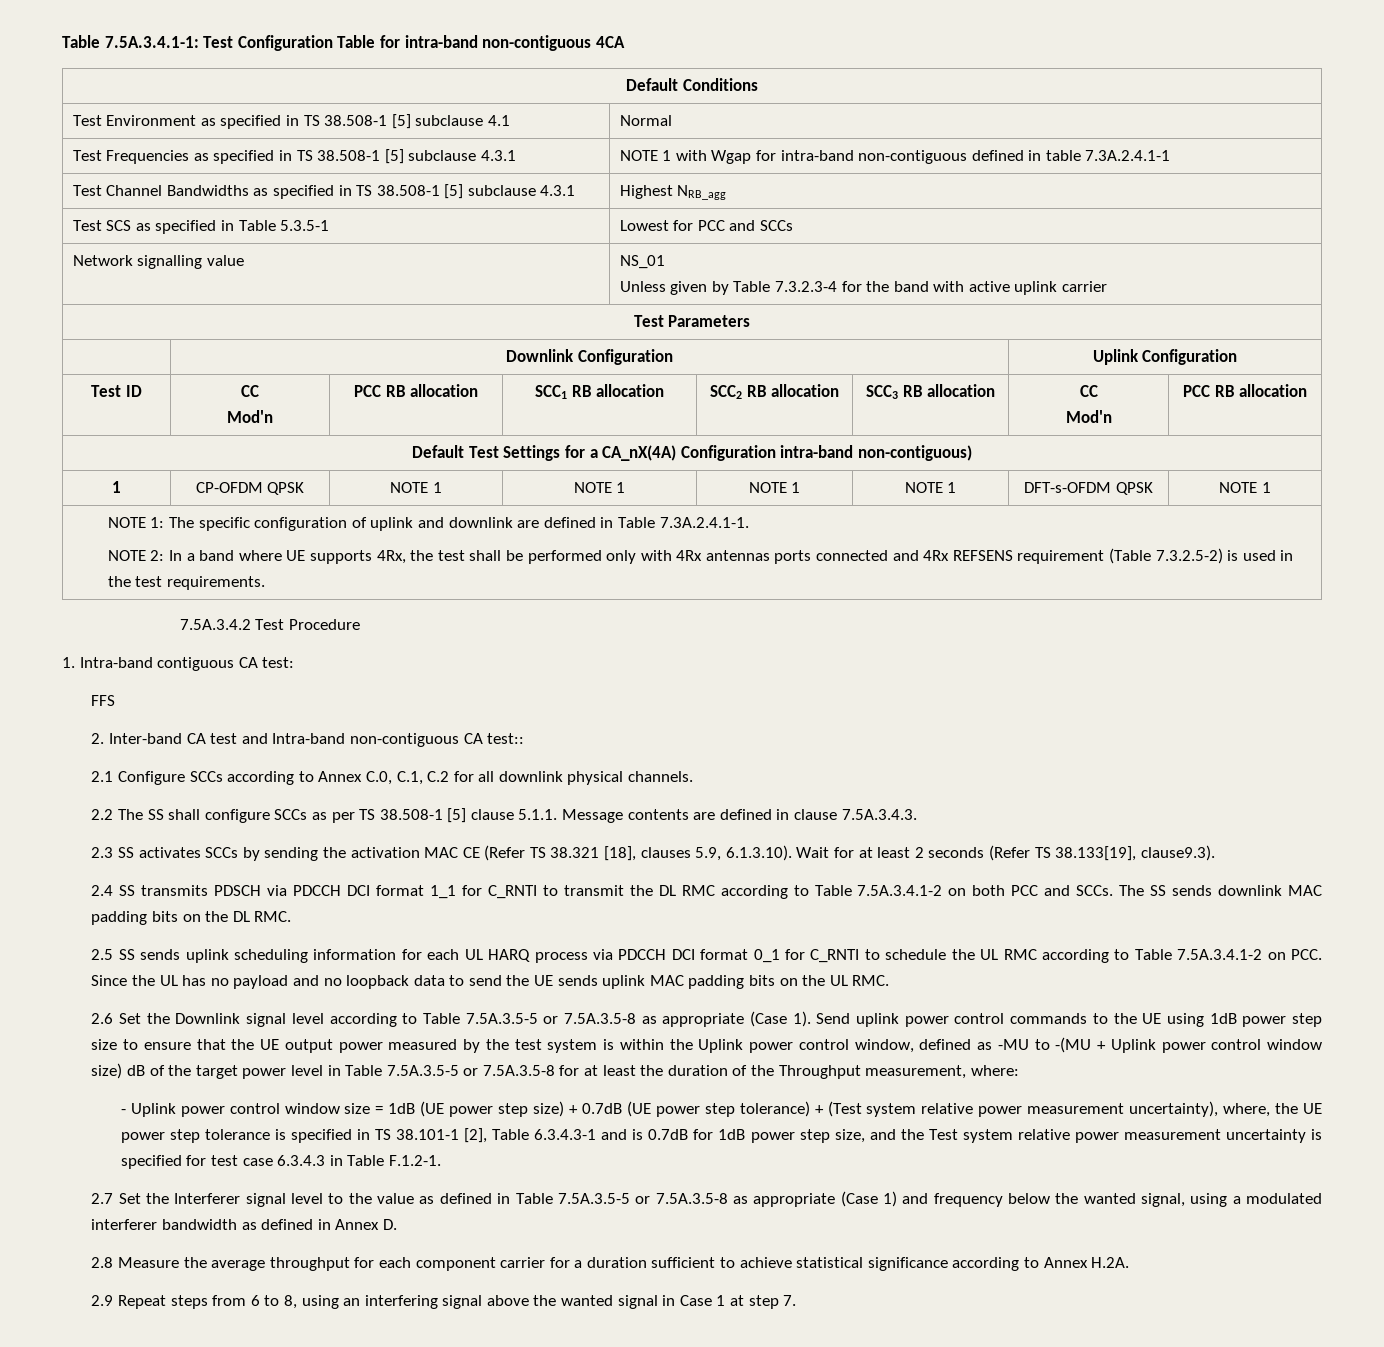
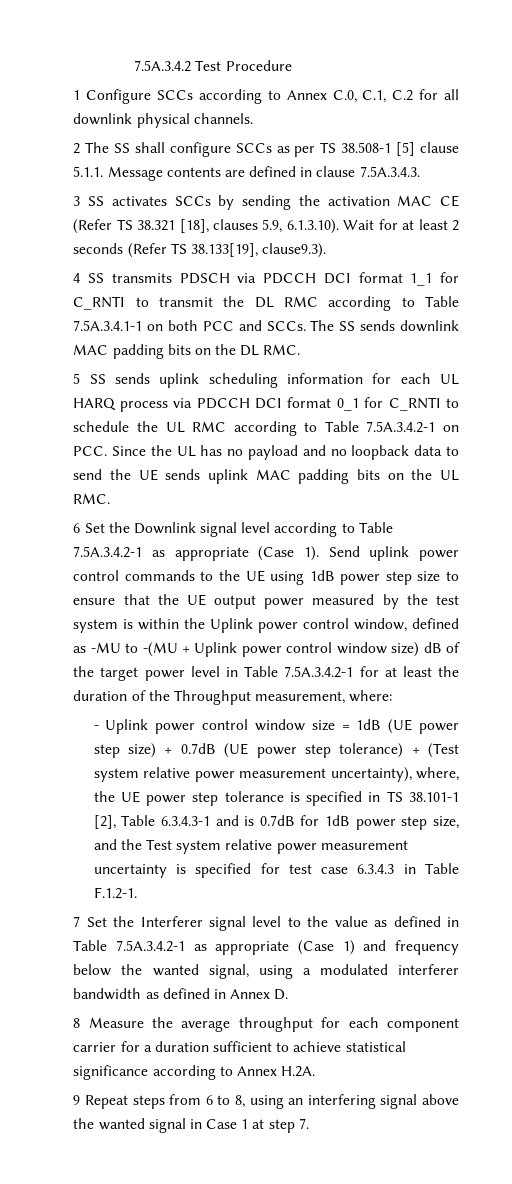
- Table 7.5A.3.4.1-1: Test Configuration Table for intra-band non-contiguous 4CA
- Default Conditions
- Test Environment as specified in TS 38.508-1 [5] subclause 4.1 | Normal
- Test Frequencies as specified in TS 38.508-1 [5] subclause 4.3.1 | NOTE 1 with Wgap for intra-band non-contiguous defined in table 7.3A.2.4.1-1
- Test Channel Bandwidths as specified in TS 38.508-1 [5] subclause 4.3.1 | Highest NRB_agg
- Test SCS as specified in Table 5.3.5-1 | Lowest for PCC and SCCs
- Network signalling value | NS_01
- Unless given by Table 7.3.2.3-4 for the band with active uplink carrier
- Test Parameters
- | Downlink Configuration | Uplink Configuration
- Test ID | CC
- Mod'n | PCC RB allocation | SCC1 RB allocation | SCC2 RB allocation | SCC3 RB allocation | CC
- Mod'n | PCC RB allocation
- Default Test Settings for a CA_nX(4A) Configuration intra-band non-contiguous)
- 1 | CP-OFDM QPSK | NOTE 1 | NOTE 1 | NOTE 1 | NOTE 1 | DFT-s-OFDM QPSK | NOTE 1
- NOTE 1: The specific configuration of uplink and downlink are defined in Table 7.3A.2.4.1-1.
- NOTE 2: In a band where UE supports 4Rx, the test shall be performed only with 4Rx antennas ports connected and 4Rx REFSENS requirement (Table 7.3.2.5-2) is used in the test requirements.
  7.5A.3.4.2 Test Procedure
- 1. Intra-band contiguous CA test:
- FFS
- 2. Inter-band CA test and Intra-band non-contiguous CA test::
- 2.1 Configure SCCs according to Annex C.0, C.1, C.2 for all downlink physical channels.
+ 1 Configure SCCs according to Annex C.0, C.1, C.2 for all downlink physical channels.
- 2.2 The SS shall configure SCCs as per TS 38.508-1 [5] clause 5.1.1. Message contents are defined in clause 7.5A.3.4.3.
+ 2 The SS shall configure SCCs as per TS 38.508-1 [5] clause 5.1.1. Message contents are defined in clause 7.5A.3.4.3.
- 2.3 SS activates SCCs by sending the activation MAC CE (Refer TS 38.321 [18], clauses 5.9, 6.1.3.10). Wait for at least 2 seconds (Refer TS 38.133[19], clause9.3).
+ 3 SS activates SCCs by sending the activation MAC CE (Refer TS 38.321 [18], clauses 5.9, 6.1.3.10). Wait for at least 2 seconds (Refer TS 38.133[19], clause9.3).
- 2.4 SS transmits PDSCH via PDCCH DCI format 1_1 for C_RNTI to transmit the DL RMC according to Table 7.5A.3.4.1-2 on both PCC and SCCs.
+ 4 SS transmits PDSCH via PDCCH DCI format 1_1 for C_RNTI to transmit the DL RMC according to Table 7.5A.3.4.1-1 on both PCC and SCCs.
- 2.5 SS sends uplink scheduling information for each UL HARQ process via PDCCH DCI format 0_1 for C_RNTI to schedule the UL RMC according to Table 7.5A.3.4.1-2 on PCC. Since the UL has no payload and no loopback data to send the UE sends uplink MAC padding bits on the UL RMC.
+ 5 SS sends uplink scheduling information for each UL HARQ process via PDCCH DCI format 0_1 for C_RNTI to schedule the UL RMC according to Table 7.5A.3.4.2-1 on PCC. Since the UL has no payload and no loopback data to send the UE sends uplink MAC padding bits on the UL RMC.
- 2.6 Set the Downlink signal level according to Table 7.5A.3.5-5 or 7.5A.3.5-8 as appropriate (Case 1).
+ 6 Set the Downlink signal level according to Table 7.5A.3.4.2-1 as appropriate (Case 1).
- Send uplink power control commands to the UE using 1dB power step size to ensure that the UE output power measured by the test system is within the Uplink power control window, defined as -MU to -(MU + Uplink power control window size) dB of the target power level in Table 7.5A.3.5-5 or 7.5A.3.5-8 for at least the duration of the Throughput measurement, where:
+ Send uplink power control commands to the UE using 1dB power step size to ensure that the UE output power measured by the test system is within the Uplink power control window, defined as -MU to -(MU + Uplink power control window size) dB of the target power level in Table 7.5A.3.4.2-1 for at least the duration of the Throughput measurement, where:
- 2.7 Set the Interferer signal level to the value as defined in Table 7.5A.3.5-5 or 7.5A.3.5-8 as appropriate (Case 1) and frequency below the wanted signal, using a modulated interferer bandwidth as defined in Annex D.
+ 7 Set the Interferer signal level to the value as defined in Table 7.5A.3.4.2-1 as appropriate (Case 1) and frequency below the wanted signal, using a modulated interferer bandwidth as defined in Annex D.
- 2.8 Measure the average throughput for each component carrier for a duration sufficient to achieve statistical significance according to Annex H.2A.
+ 8 Measure the average throughput for each component carrier for a duration sufficient to achieve statistical significance according to Annex H.2A.
- 2.9 Repeat steps from 6 to 8, using an interfering signal above the wanted signal in Case 1 at step 7.
+ 9 Repeat steps from 6 to 8, using an interfering signal above the wanted signal in Case 1 at step 7.

